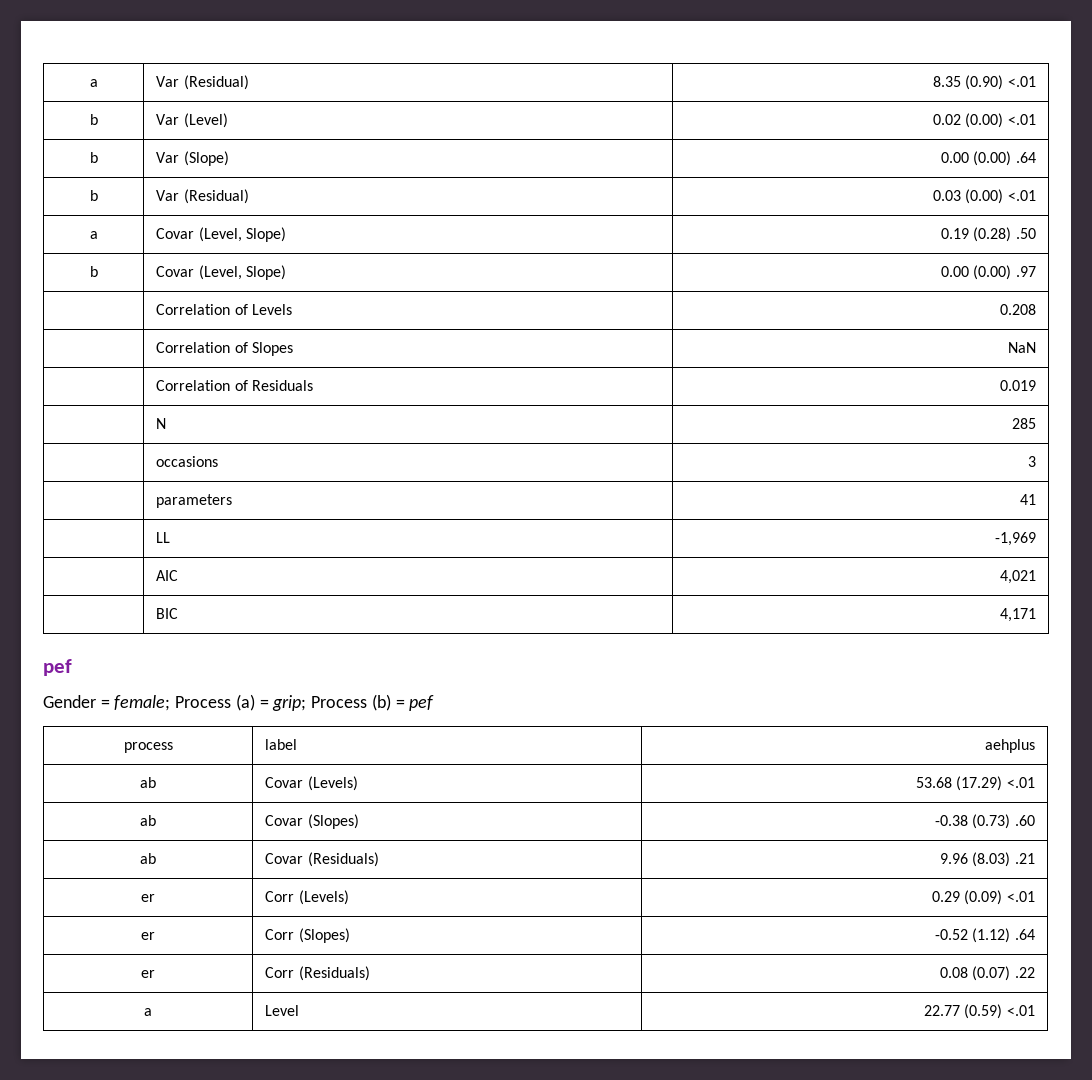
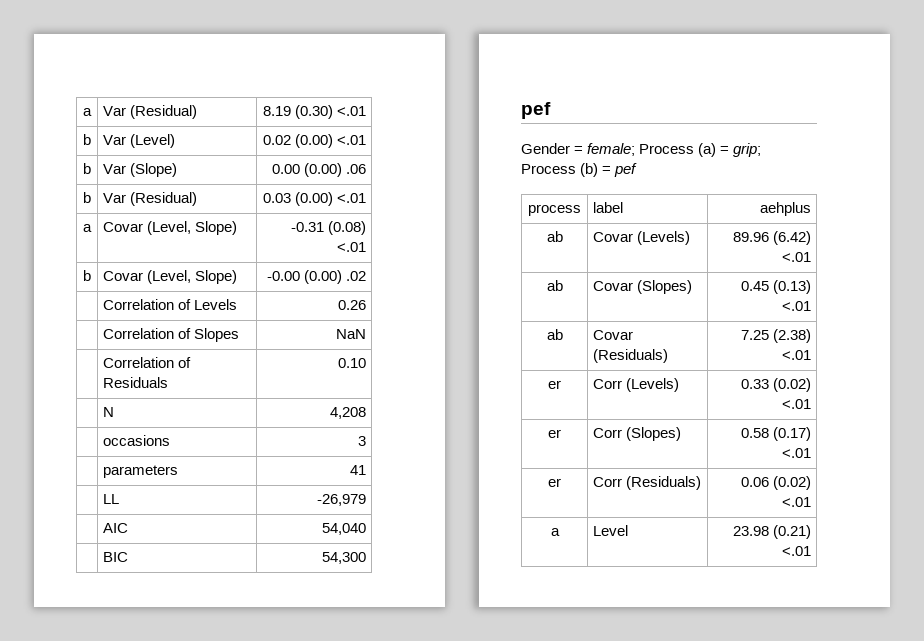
- a | Var (Residual) | 8.35 (0.90) <.01
+ a | Var (Residual) | 8.19 (0.30) <.01
- b | Var (Slope) | 0.00 (0.00) .64
+ b | Var (Slope) | 0.00 (0.00) .06
- a | Covar (Level, Slope) | 0.19 (0.28) .50
+ a | Covar (Level, Slope) | -0.31 (0.08) <.01
- b | Covar (Level, Slope) | 0.00 (0.00) .97
+ b | Covar (Level, Slope) | -0.00 (0.00) .02
- | Correlation of Levels | 0.208
+ | Correlation of Levels | 0.26
- | Correlation of Residuals | 0.019
+ | Correlation of Residuals | 0.10
- | N | 285
+ | N | 4,208
- | LL | -1,969
+ | LL | -26,979
- | AIC | 4,021
+ | AIC | 54,040
- | BIC | 4,171
+ | BIC | 54,300
- ab | Covar (Levels) | 53.68 (17.29) <.01
+ ab | Covar (Levels) | 89.96 (6.42) <.01
- ab | Covar (Slopes) | -0.38 (0.73) .60
+ ab | Covar (Slopes) | 0.45 (0.13) <.01
- ab | Covar (Residuals) | 9.96 (8.03) .21
+ ab | Covar (Residuals) | 7.25 (2.38) <.01
- er | Corr (Levels) | 0.29 (0.09) <.01
+ er | Corr (Levels) | 0.33 (0.02) <.01
- er | Corr (Slopes) | -0.52 (1.12) .64
+ er | Corr (Slopes) | 0.58 (0.17) <.01
- er | Corr (Residuals) | 0.08 (0.07) .22
+ er | Corr (Residuals) | 0.06 (0.02) <.01
- a | Level | 22.77 (0.59) <.01
+ a | Level | 23.98 (0.21) <.01

